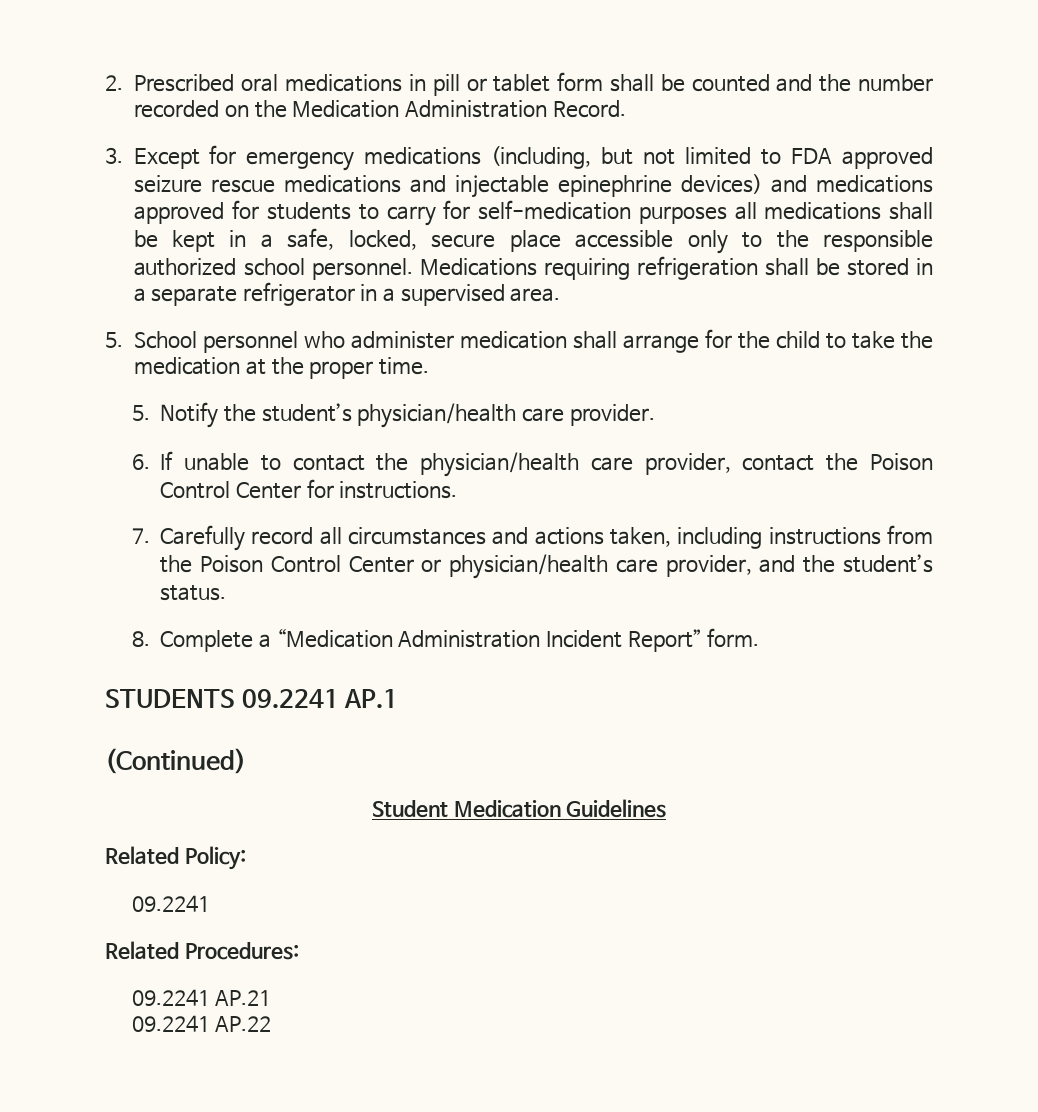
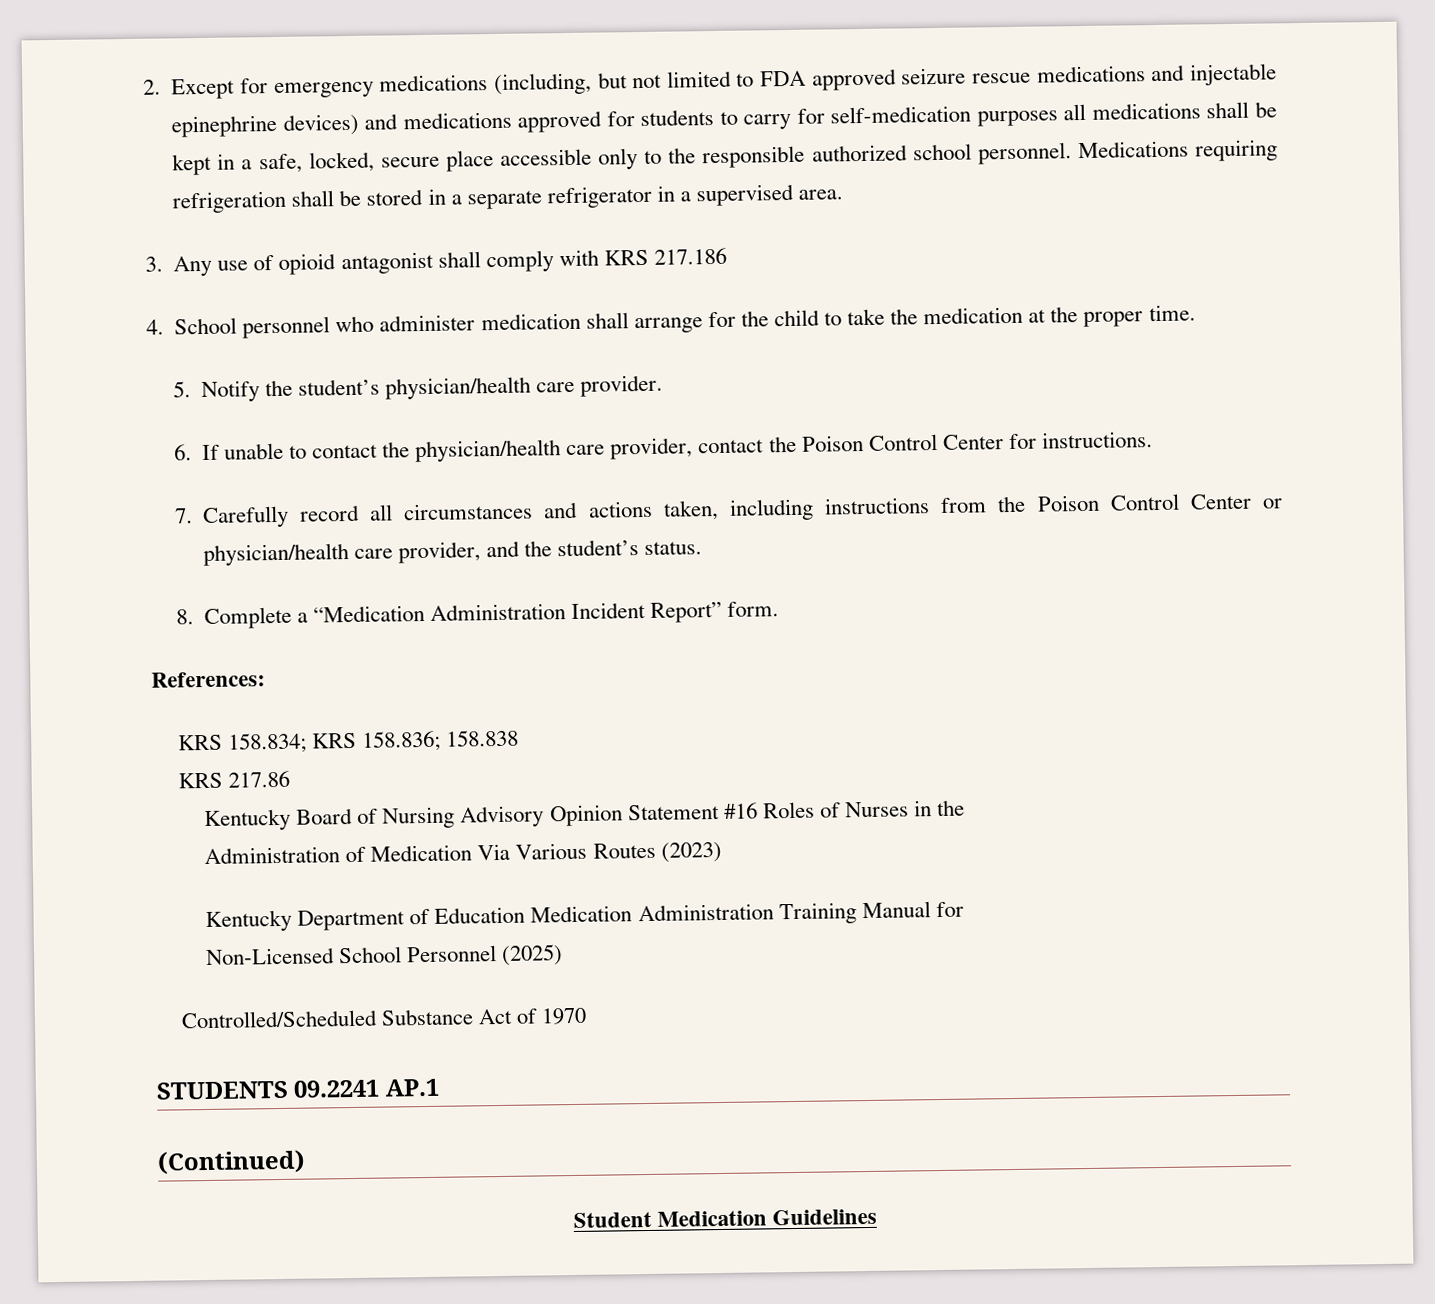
- 2. Prescribed oral medications in pill or tablet form shall be counted and the number recorded on the Medication Administration Record.
- 3. Except for emergency medications (including, but not limited to FDA approved seizure rescue medications and injectable epinephrine devices) and medications approved for students to carry for self-medication purposes all medications shall be kept in a safe, locked, secure place accessible only to the responsible authorized school personnel.
+ 2. Except for emergency medications (including, but not limited to FDA approved seizure rescue medications and injectable epinephrine devices) and medications approved for students to carry for self-medication purposes all medications shall be kept in a safe, locked, secure place accessible only to the responsible authorized school personnel.
- 5. School personnel who administer medication shall arrange for the child to take the medication at the proper time.
+ 3. Any use of opioid antagonist shall comply with KRS 217.186
+ 4. School personnel who administer medication shall arrange for the child to take the medication at the proper time.
+ References:
+ KRS 158.834; KRS 158.836; 158.838
+ KRS 217.86
+ Kentucky Board of Nursing Advisory Opinion Statement #16 Roles of Nurses in the
+ Administration of Medication Via Various Routes (2023)
+ Kentucky Department of Education Medication Administration Training Manual for
+ Non-Licensed School Personnel (2025)
+ Controlled/Scheduled Substance Act of 1970
- Related Policy:
- 09.2241
- Related Procedures:
- 09.2241 AP.21
- 09.2241 AP.22

